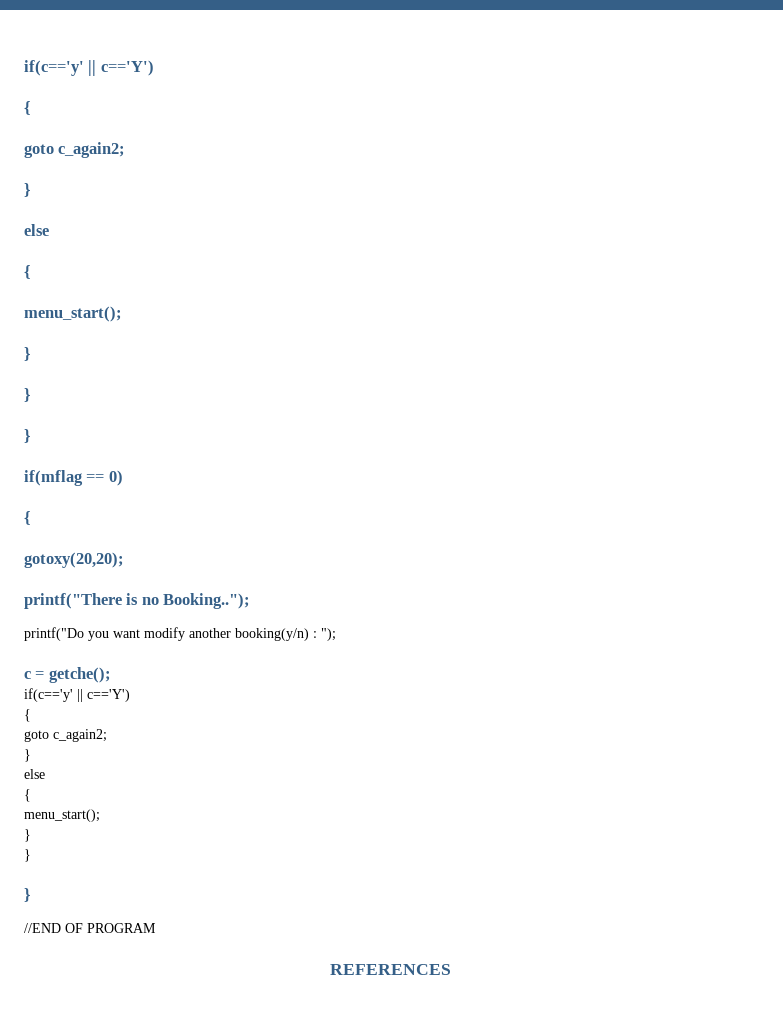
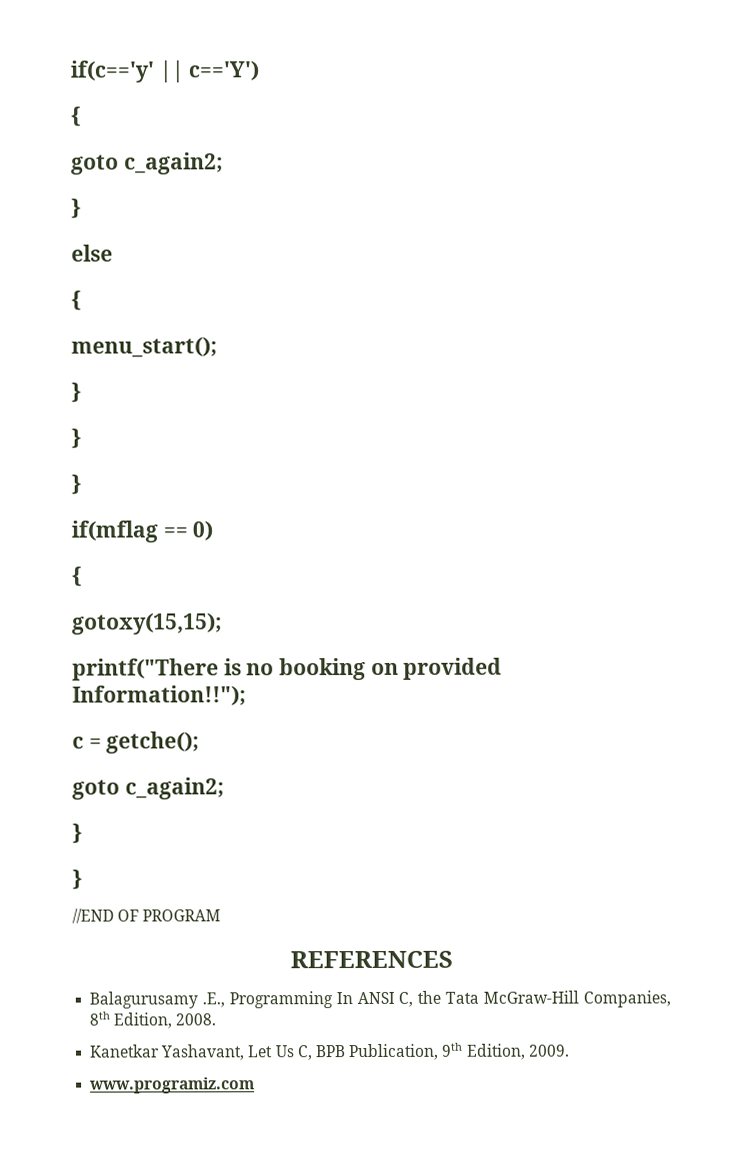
- gotoxy(20,20);
+ gotoxy(15,15);
- printf("There is no Booking..");
- printf("Do you want modify another booking(y/n) : ");
+ printf("There is no booking on provided Information!!");
  c = getche();
- if(c=='y' || c=='Y')
- {
  goto c_again2;
- }
- else
- {
- menu_start();
- }
+ Balagurusamy .E., Programming In ANSI C, the Tata McGraw-Hill Companies, 8th Edition, 2008.
+ Kanetkar Yashavant, Let Us C, BPB Publication, 9th Edition, 2009.
+ www.programiz.com

